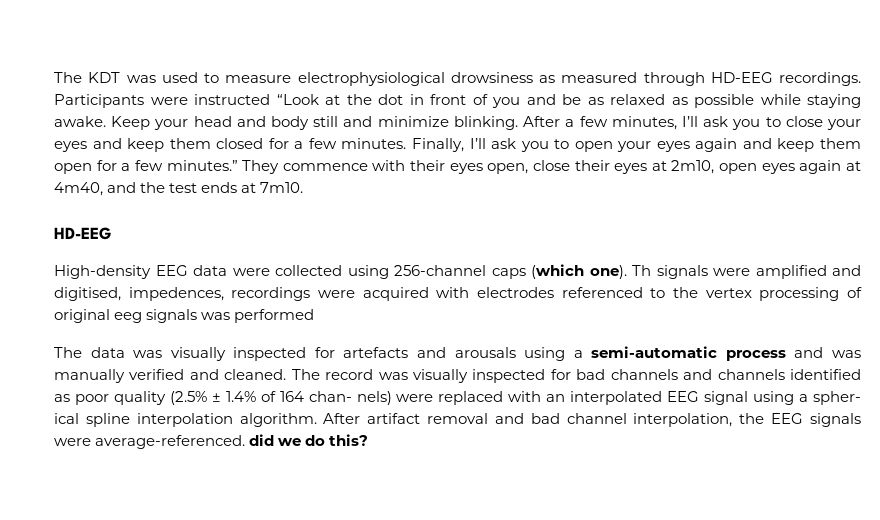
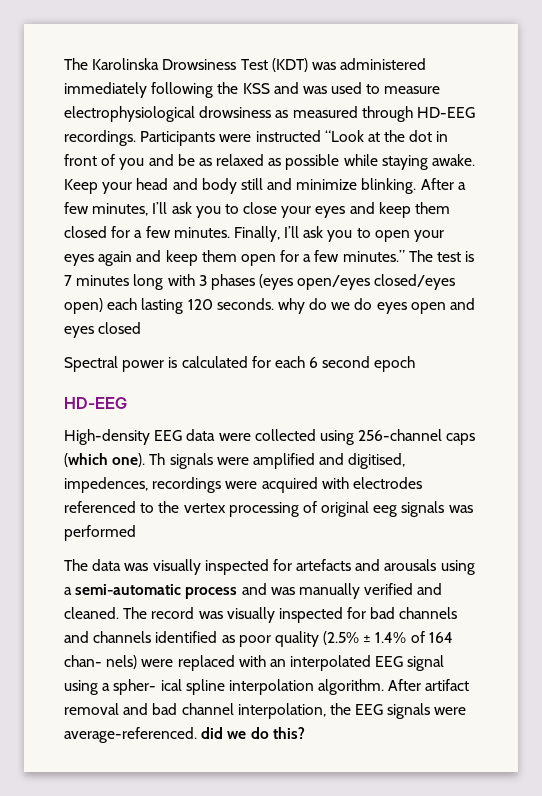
- The KDT was used to measure electrophysiological drowsiness as measured through HD-EEG recordings.
+ The Karolinska Drowsiness Test (KDT) was administered immediately following the KSS and was used to measure electrophysiological drowsiness as measured through HD-EEG recordings.
- They commence with their eyes open, close their eyes at 2m10, open eyes again at 4m40, and the test ends at 7m10.
+ The test is 7 minutes long with 3 phases (eyes open/eyes closed/eyes open) each lasting 120 seconds. why do we do eyes open and eyes closed
+ Spectral power is calculated for each 6 second epoch

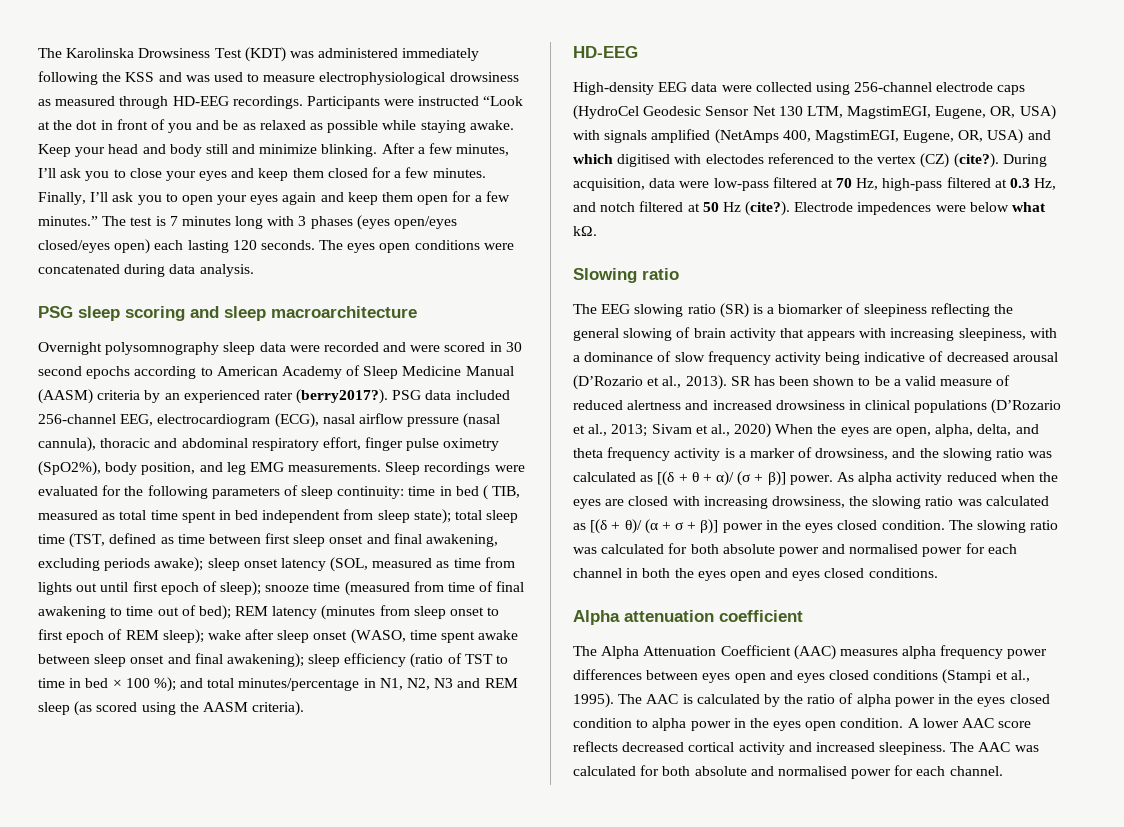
- The test is 7 minutes long with 3 phases (eyes open/eyes closed/eyes open) each lasting 120 seconds. why do we do eyes open and eyes closed
- Spectral power is calculated for each 6 second epoch
+ The test is 7 minutes long with 3 phases (eyes open/eyes closed/eyes open) each lasting 120 seconds. The eyes open conditions were concatenated during data analysis.
+ PSG sleep scoring and sleep macroarchitecture
+ Overnight polysomnography sleep data were recorded and were scored in 30 second epochs according to American Academy of Sleep Medicine Manual (AASM) criteria by an experienced rater (berry2017?). PSG data included 256-channel EEG, electrocardiogram (ECG), nasal airflow pressure (nasal cannula), thoracic and abdominal respiratory effort, finger pulse oximetry (SpO2%), body position, and leg EMG measurements. Sleep recordings were evaluated for the following parameters of sleep continuity: time in bed ( TIB, measured as total time spent in bed independent from sleep state); total sleep time (TST, defined as time between first sleep onset and final awakening, excluding periods awake); sleep onset latency (SOL, measured as time from lights out until first epoch of sleep); snooze time (measured from time of final awakening to time out of bed); REM latency (minutes from sleep onset to first epoch of REM sleep); wake after sleep onset (WASO, time spent awake between sleep onset and final awakening); sleep efficiency (ratio of TST to time in bed × 100 %); and total minutes/percentage in N1, N2, N3 and REM sleep (as scored using the AASM criteria).
- High-density EEG data were collected using 256-channel caps (which one). Th signals were amplified and digitised, impedences, recordings were acquired with electrodes referenced to the vertex processing of original eeg signals was performed
- The data was visually inspected for artefacts and arousals using a semi-automatic process and was manually verified and cleaned. The record was visually inspected for bad channels and channels identified as poor quality (2.5% ± 1.4% of 164 chan- nels) were replaced with an interpolated EEG signal using a spher- ical spline interpolation algorithm. After artifact removal and bad channel interpolation, the EEG signals were average-referenced. did we do this?
+ High-density EEG data were collected using 256-channel electrode caps (HydroCel Geodesic Sensor Net 130 LTM, MagstimEGI, Eugene, OR, USA) with signals amplified (NetAmps 400, MagstimEGI, Eugene, OR, USA) and which digitised with electodes referenced to the vertex (CZ) (cite?). During acquisition, data were low-pass filtered at 70 Hz, high-pass filtered at 0.3 Hz, and notch filtered at 50 Hz (cite?). Electrode impedences were below what kΩ.
+ Slowing ratio
+ The EEG slowing ratio (SR) is a biomarker of sleepiness reflecting the general slowing of brain activity that appears with increasing sleepiness, with a dominance of slow frequency activity being indicative of decreased arousal (D’Rozario et al., 2013). SR has been shown to be a valid measure of reduced alertness and increased drowsiness in clinical populations (D’Rozario et al., 2013; Sivam et al., 2020) When the eyes are open, alpha, delta, and theta frequency activity is a marker of drowsiness, and the slowing ratio was calculated as [(δ + θ + α)/ (σ + β)] power. As alpha activity reduced when the eyes are closed with increasing drowsiness, the slowing ratio was calculated as [(δ + θ)/ (α + σ + β)] power in the eyes closed condition. The slowing ratio was calculated for both absolute power and normalised power for each channel in both the eyes open and eyes closed conditions.
+ Alpha attenuation coefficient
+ The Alpha Attenuation Coefficient (AAC) measures alpha frequency power differences between eyes open and eyes closed conditions (Stampi et al., 1995). The AAC is calculated by the ratio of alpha power in the eyes closed condition to alpha power in the eyes open condition. A lower AAC score reflects decreased cortical activity and increased sleepiness. The AAC was calculated for both absolute and normalised power for each channel.

